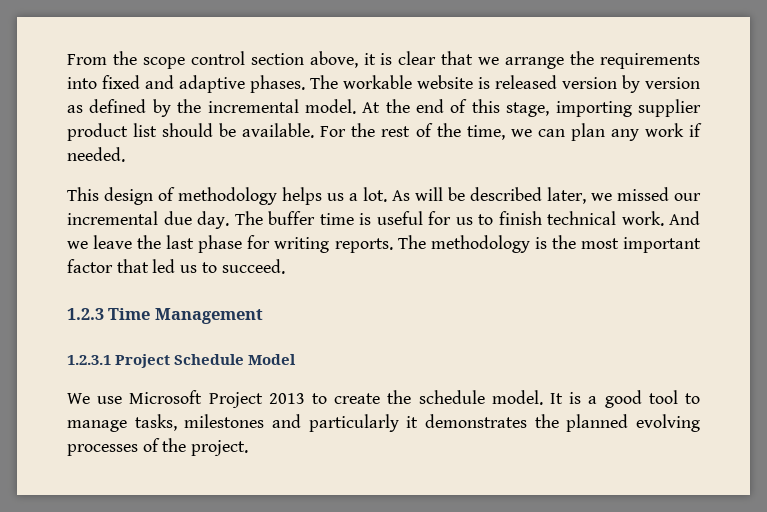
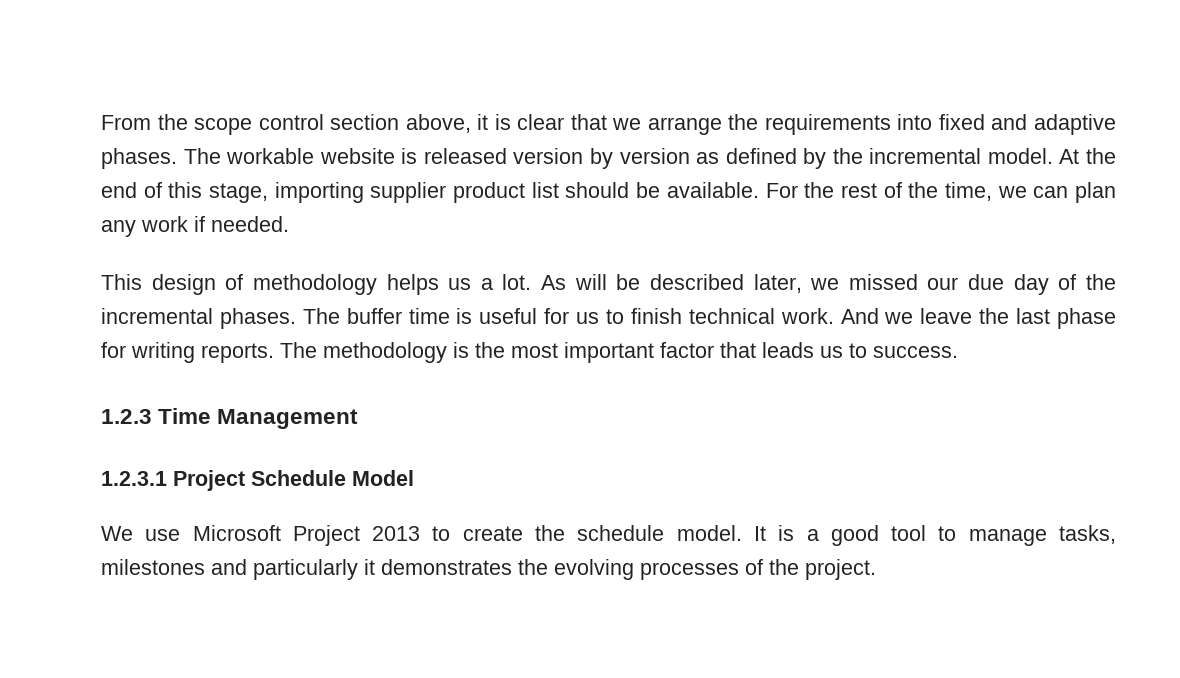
- As will be described later, we missed our incremental due day.
+ As will be described later, we missed our due day of the incremental phases.
- The methodology is the most important factor that led us to succeed.
+ The methodology is the most important factor that leads us to success.
- It is a good tool to manage tasks, milestones and particularly it demonstrates the planned evolving processes of the project.
+ It is a good tool to manage tasks, milestones and particularly it demonstrates the evolving processes of the project.

